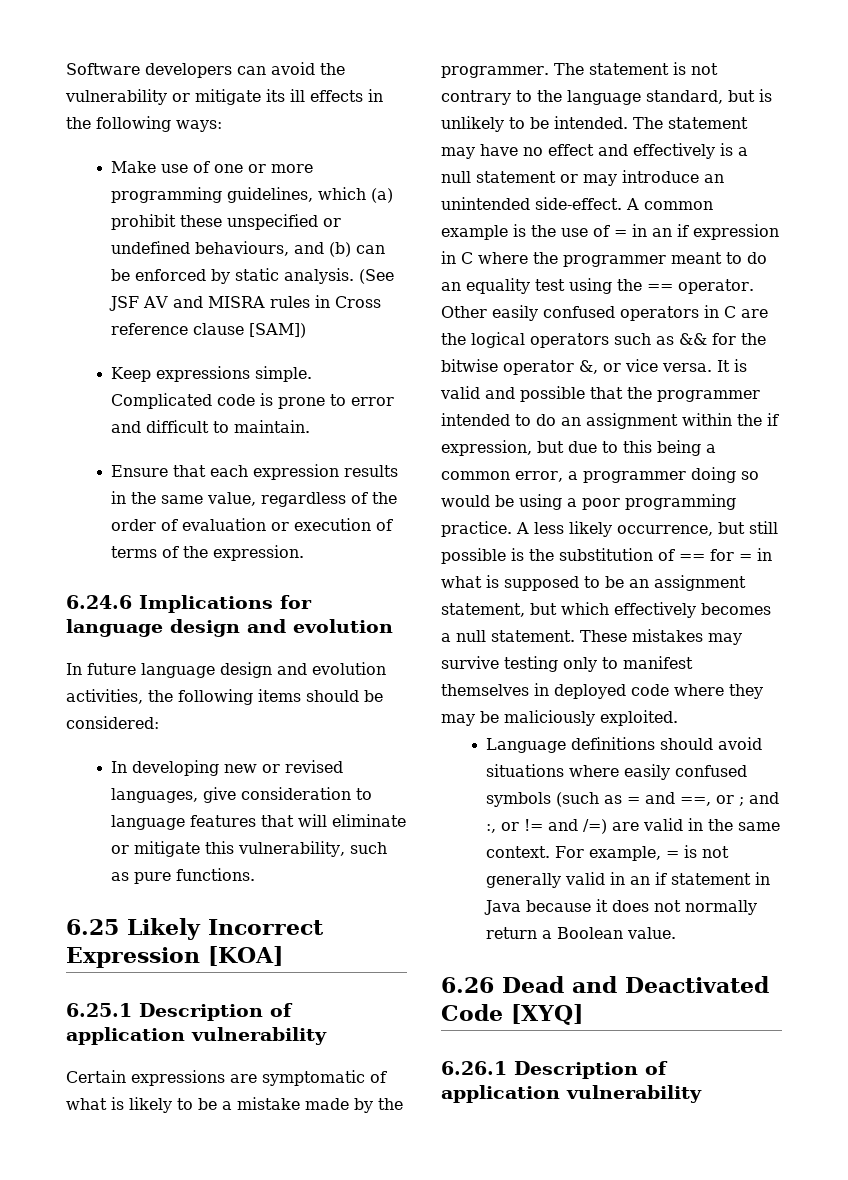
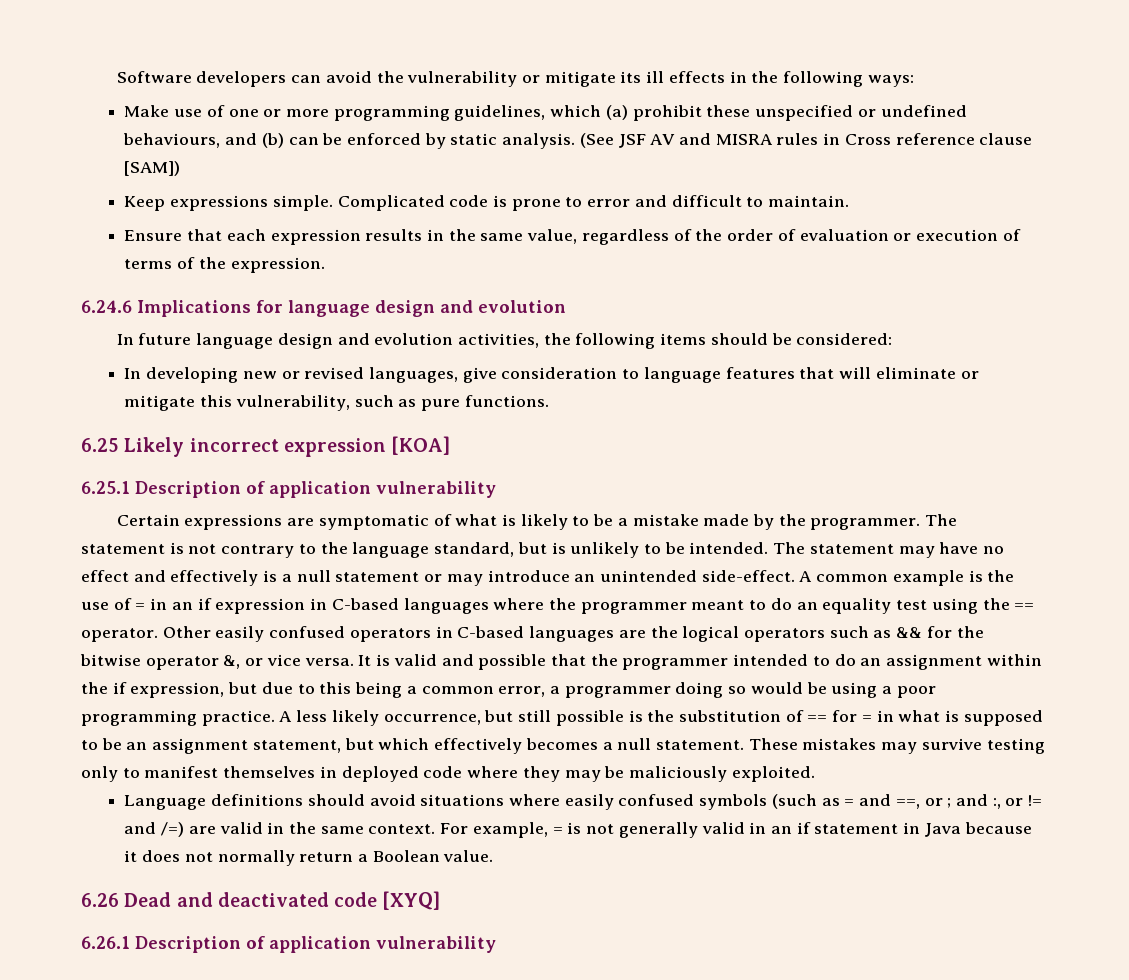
- 6.25 Likely Incorrect Expression [KOA]
+ 6.25 Likely incorrect expression [KOA]
- A common example is the use of = in an if expression in C where the programmer meant to do an equality test using the == operator.
+ A common example is the use of = in an if expression in C-based languages where the programmer meant to do an equality test using the == operator.
- Other easily confused operators in C are the logical operators such as && for the bitwise operator &, or vice versa.
+ Other easily confused operators in C-based languages are the logical operators such as && for the bitwise operator &, or vice versa.
- 6.26 Dead and Deactivated Code [XYQ]
+ 6.26 Dead and deactivated code [XYQ]

